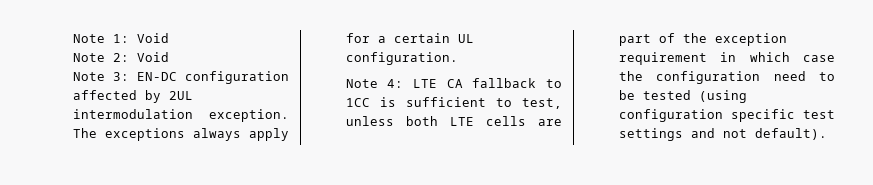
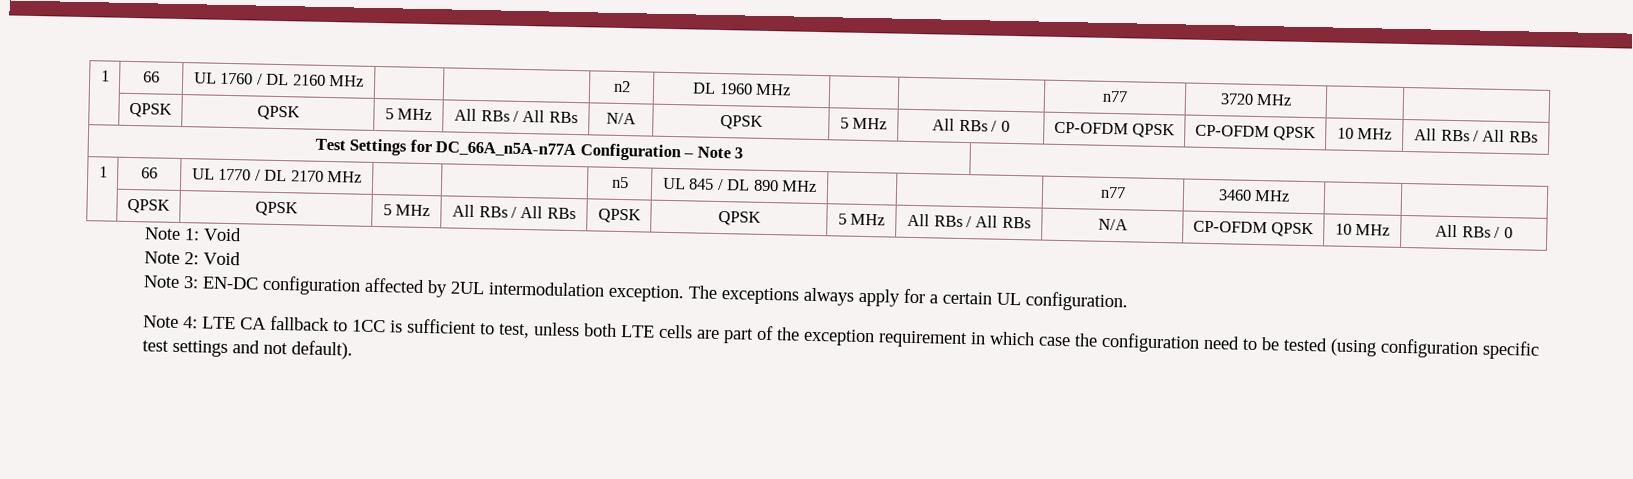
+ 1 | 66 | UL 1760 / DL 2160 MHz | | | n2 | DL 1960 MHz | | | n77 | 3720 MHz | |
+ | QPSK | QPSK | 5 MHz | All RBs / All RBs | N/A | QPSK | 5 MHz | All RBs / 0 | CP-OFDM QPSK | CP-OFDM QPSK | 10 MHz | All RBs / All RBs
+ Test Settings for DC_66A_n5A-n77A Configuration – Note 3
+ 1 | 66 | UL 1770 / DL 2170 MHz | | | n5 | UL 845 / DL 890 MHz | | | n77 | 3460 MHz | |
+ | QPSK | QPSK | 5 MHz | All RBs / All RBs | QPSK | QPSK | 5 MHz | All RBs / All RBs | N/A | CP-OFDM QPSK | 10 MHz | All RBs / 0

